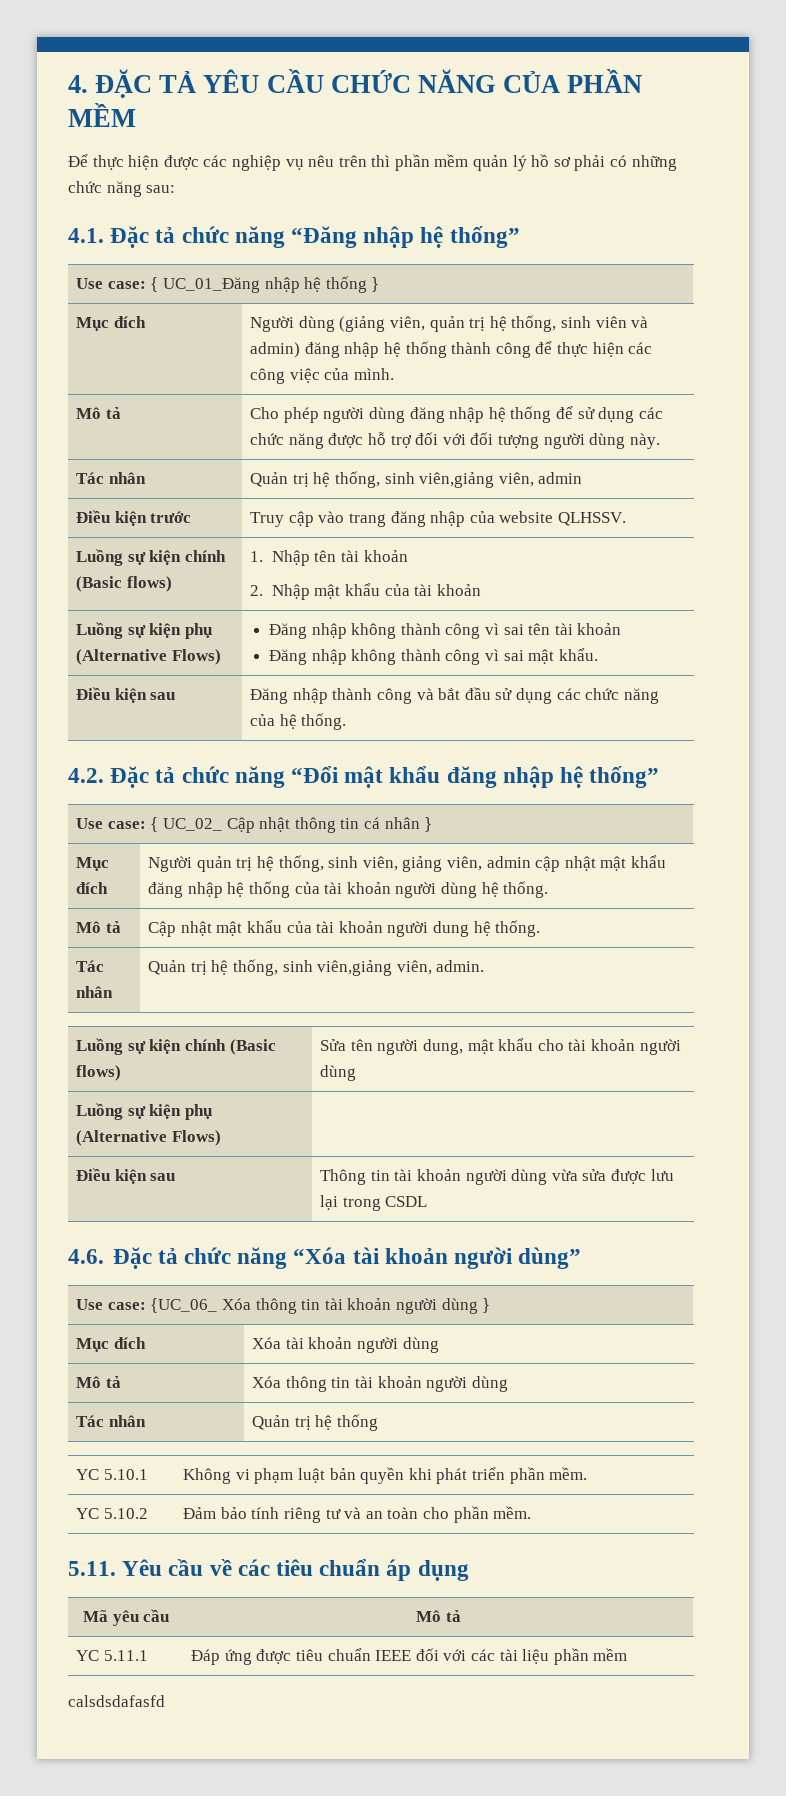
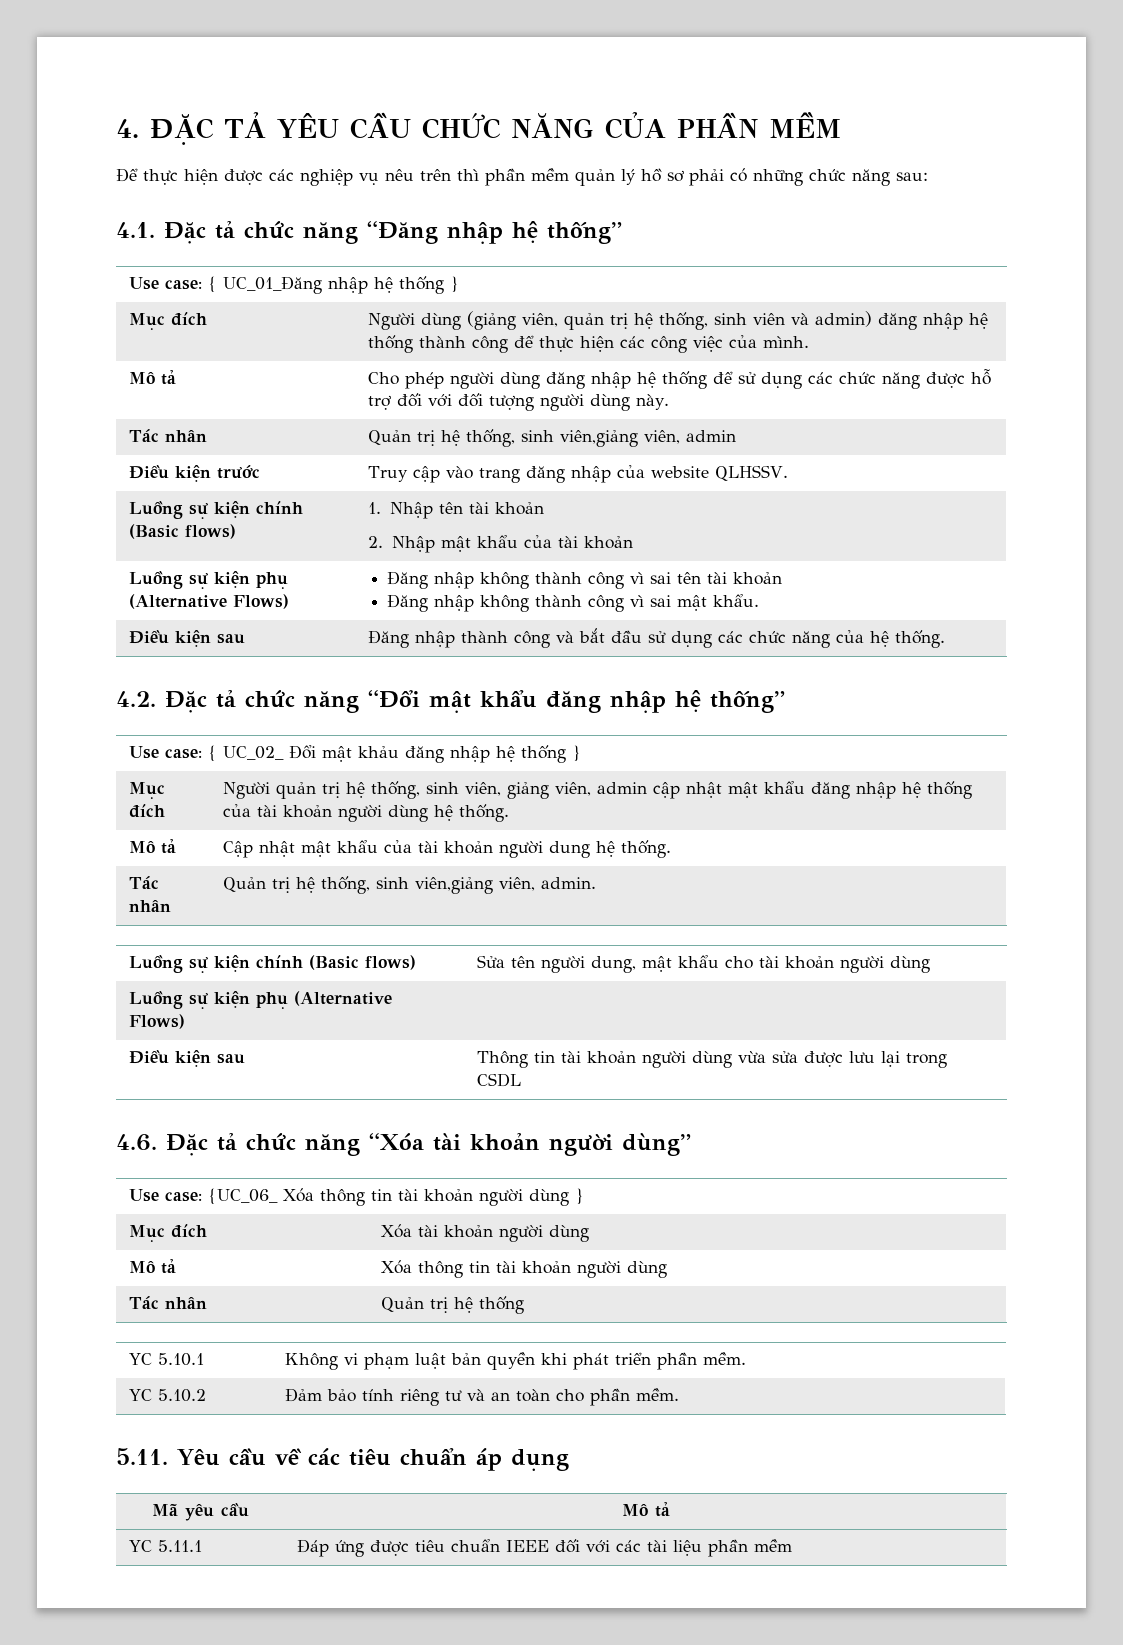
- Use case: { UC_02_ Cập nhật thông tin cá nhân }
+ Use case: { UC_02_ Đổi mật khảu đăng nhập hệ thống }
- calsdsdafasfd

